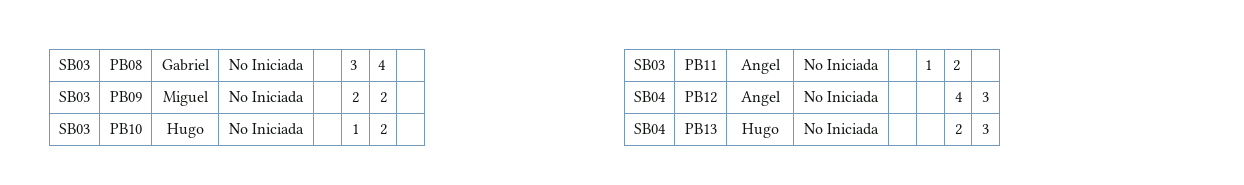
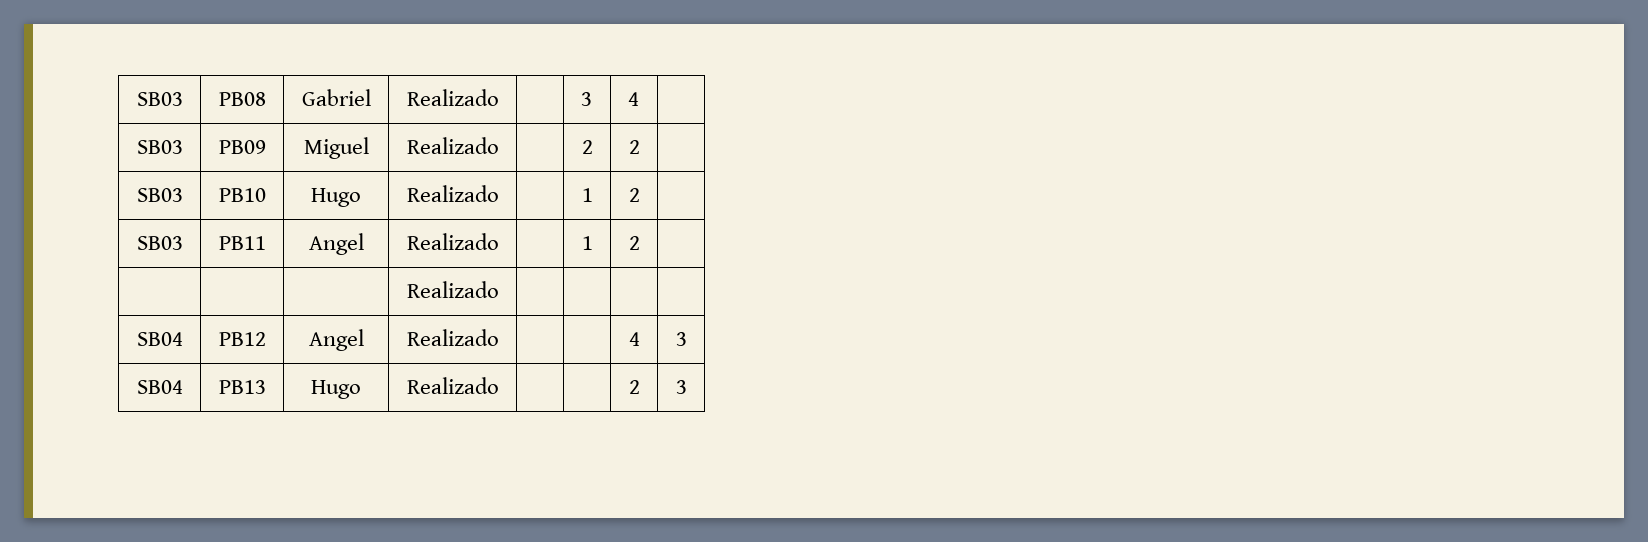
- SB03 | PB08 | Gabriel | No Iniciada | | 3 | 4 |
+ SB03 | PB08 | Gabriel | Realizado | | 3 | 4 |
- SB03 | PB09 | Miguel | No Iniciada | | 2 | 2 |
+ SB03 | PB09 | Miguel | Realizado | | 2 | 2 |
- SB03 | PB10 | Hugo | No Iniciada | | 1 | 2 |
+ SB03 | PB10 | Hugo | Realizado | | 1 | 2 |
- SB03 | PB11 | Angel | No Iniciada | | 1 | 2 |
+ SB03 | PB11 | Angel | Realizado | | 1 | 2 |
+ | | | Realizado | | | |
- SB04 | PB12 | Angel | No Iniciada | | | 4 | 3
+ SB04 | PB12 | Angel | Realizado | | | 4 | 3
- SB04 | PB13 | Hugo | No Iniciada | | | 2 | 3
+ SB04 | PB13 | Hugo | Realizado | | | 2 | 3

